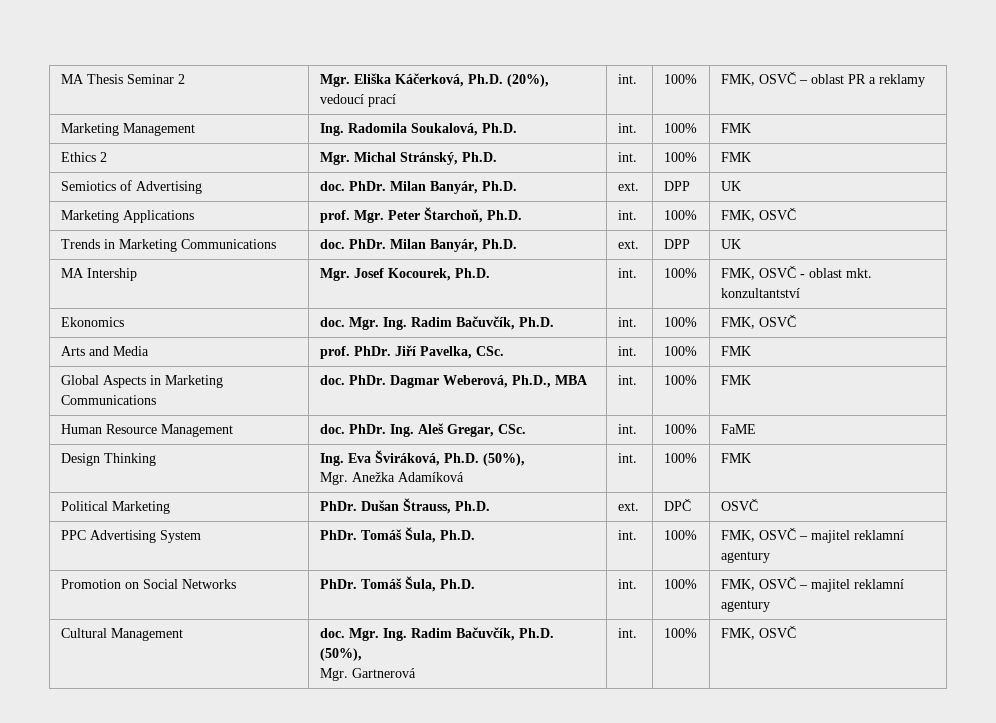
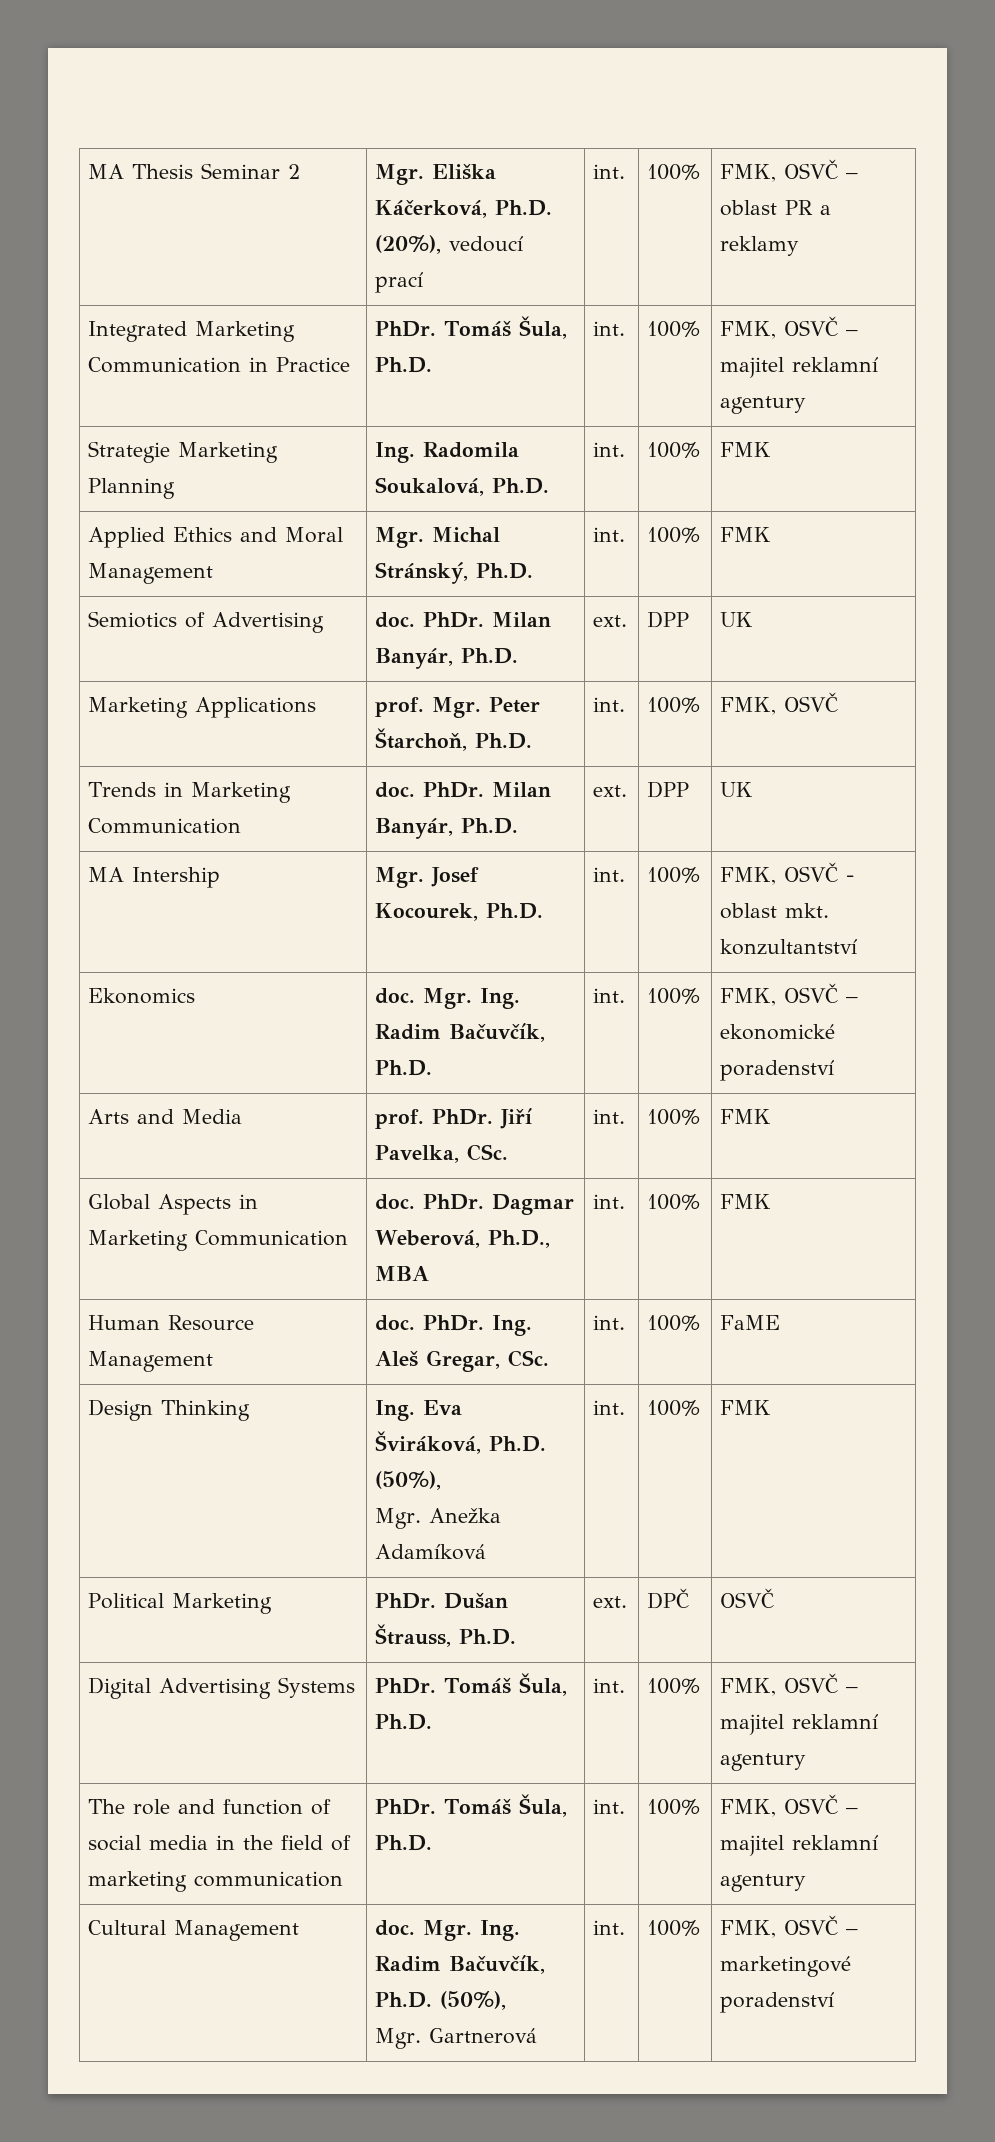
- Marketing Management | Ing. Radomila Soukalová, Ph.D. | int. | 100% | FMK
+ Integrated Marketing Communication in Practice | PhDr. Tomáš Šula, Ph.D. | int. | 100% | FMK, OSVČ – majitel reklamní agentury
+ Strategie Marketing Planning | Ing. Radomila Soukalová, Ph.D. | int. | 100% | FMK
- Ethics 2 | Mgr. Michal Stránský, Ph.D. | int. | 100% | FMK
+ Applied Ethics and Moral Management | Mgr. Michal Stránský, Ph.D. | int. | 100% | FMK
- Trends in Marketing Communications | doc. PhDr. Milan Banyár, Ph.D. | ext. | DPP | UK
+ Trends in Marketing Communication | doc. PhDr. Milan Banyár, Ph.D. | ext. | DPP | UK
- Ekonomics | doc. Mgr. Ing. Radim Bačuvčík, Ph.D. | int. | 100% | FMK, OSVČ
+ Ekonomics | doc. Mgr. Ing. Radim Bačuvčík, Ph.D. | int. | 100% | FMK, OSVČ – ekonomické poradenství
- Global Aspects in Marketing Communications | doc. PhDr. Dagmar Weberová, Ph.D., MBA | int. | 100% | FMK
+ Global Aspects in Marketing Communication | doc. PhDr. Dagmar Weberová, Ph.D., MBA | int. | 100% | FMK
- PPC Advertising System | PhDr. Tomáš Šula, Ph.D. | int. | 100% | FMK, OSVČ – majitel reklamní agentury
+ Digital Advertising Systems | PhDr. Tomáš Šula, Ph.D. | int. | 100% | FMK, OSVČ – majitel reklamní agentury
- Promotion on Social Networks | PhDr. Tomáš Šula, Ph.D. | int. | 100% | FMK, OSVČ – majitel reklamní agentury
+ The role and function of social media in the field of marketing communication | PhDr. Tomáš Šula, Ph.D. | int. | 100% | FMK, OSVČ – majitel reklamní agentury
  Cultural Management | doc. Mgr. Ing. Radim Bačuvčík, Ph.D. (50%),
- Mgr. Gartnerová | int. | 100% | FMK, OSVČ
+ Mgr. Gartnerová | int. | 100% | FMK, OSVČ – marketingové poradenství

